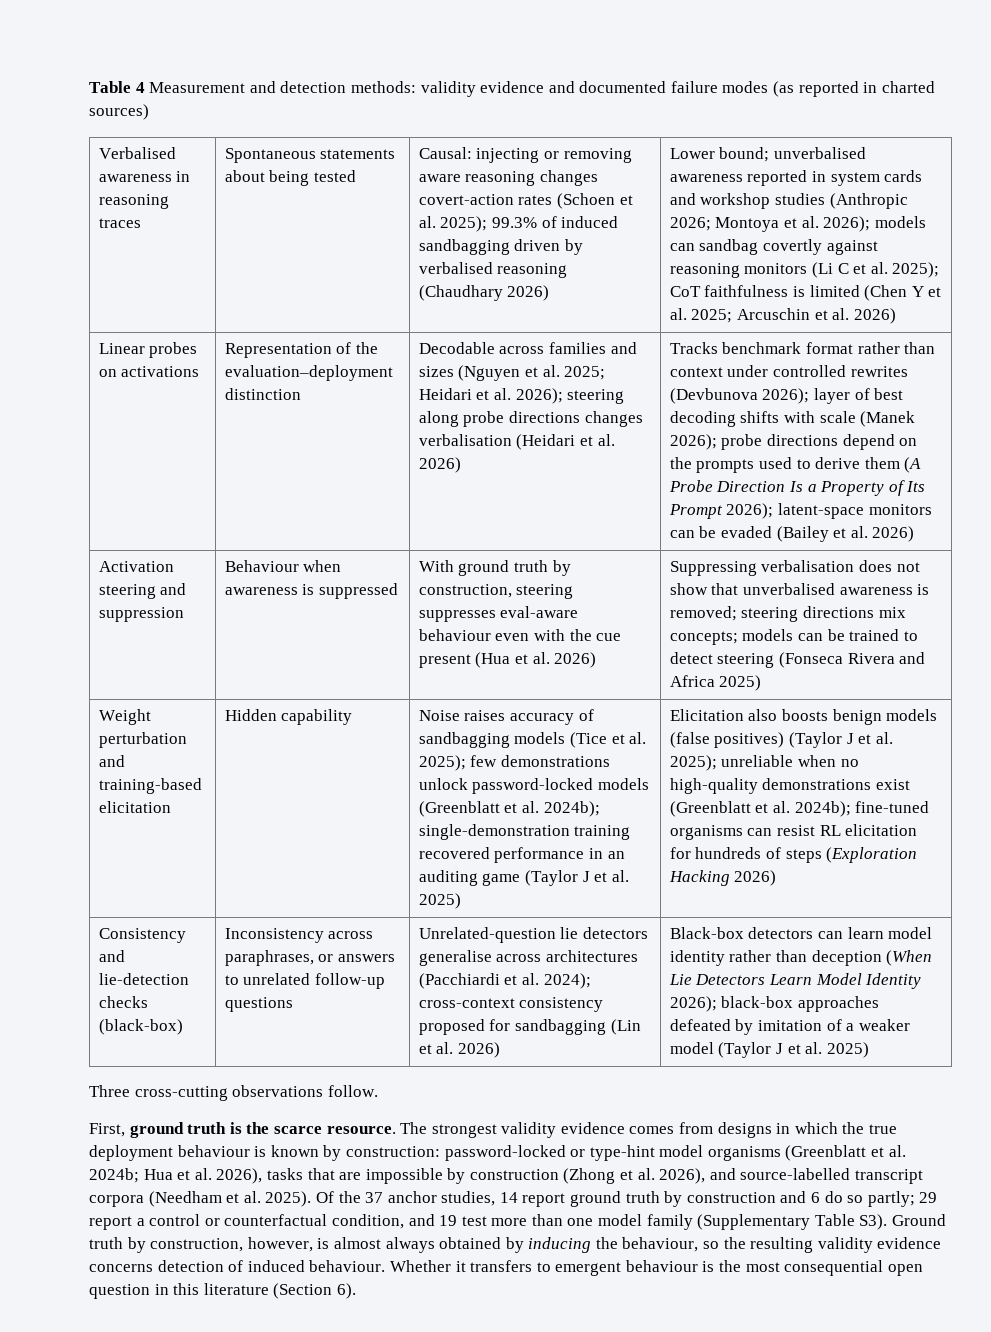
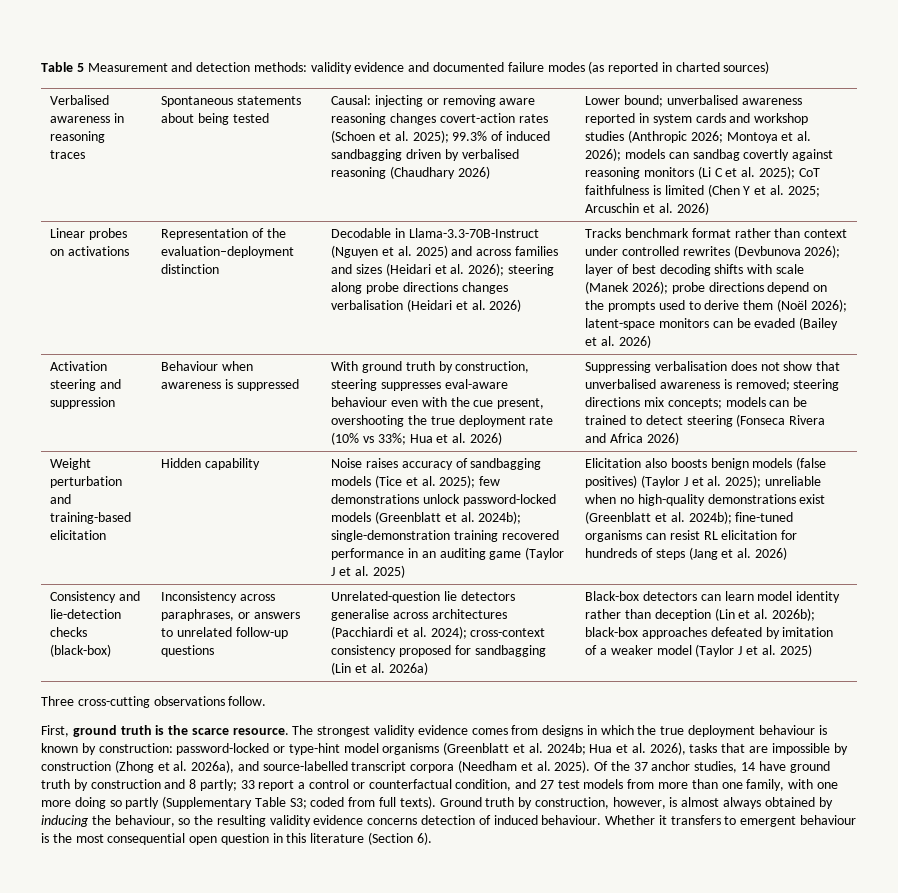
- Table 4 Measurement and detection methods: validity evidence and documented failure modes (as reported in charted sources)
+ Table 5 Measurement and detection methods: validity evidence and documented failure modes (as reported in charted sources)
- Decodable across families and sizes (Nguyen et al. 2025; Heidari et al. 2026); steering along probe directions changes verbalisation (Heidari et al. 2026)
+ Decodable in Llama-3.3-70B-Instruct (Nguyen et al. 2025) and across families and sizes (Heidari et al. 2026); steering along probe directions changes verbalisation (Heidari et al. 2026)
- Tracks benchmark format rather than context under controlled rewrites (Devbunova 2026); layer of best decoding shifts with scale (Manek 2026); probe directions depend on the prompts used to derive them (A Probe Direction Is a Property of Its Prompt 2026); latent-space monitors can be evaded (Bailey et al. 2026)
+ Tracks benchmark format rather than context under controlled rewrites (Devbunova 2026); layer of best decoding shifts with scale (Manek 2026); probe directions depend on the prompts used to derive them (Noël 2026); latent-space monitors can be evaded (Bailey et al. 2026)
- With ground truth by construction, steering suppresses eval-aware behaviour even with the cue present (Hua et al. 2026)
+ With ground truth by construction, steering suppresses eval-aware behaviour even with the cue present, overshooting the true deployment rate (10% vs 33%; Hua et al. 2026)
- Suppressing verbalisation does not show that unverbalised awareness is removed; steering directions mix concepts; models can be trained to detect steering (Fonseca Rivera and Africa 2025)
+ Suppressing verbalisation does not show that unverbalised awareness is removed; steering directions mix concepts; models can be trained to detect steering (Fonseca Rivera and Africa 2026)
- Elicitation also boosts benign models (false positives) (Taylor J et al. 2025); unreliable when no high-quality demonstrations exist (Greenblatt et al. 2024b); fine-tuned organisms can resist RL elicitation for hundreds of steps (Exploration Hacking 2026)
+ Elicitation also boosts benign models (false positives) (Taylor J et al. 2025); unreliable when no high-quality demonstrations exist (Greenblatt et al. 2024b); fine-tuned organisms can resist RL elicitation for hundreds of steps (Jang et al. 2026)
- Unrelated-question lie detectors generalise across architectures (Pacchiardi et al. 2024); cross-context consistency proposed for sandbagging (Lin et al. 2026)
+ Unrelated-question lie detectors generalise across architectures (Pacchiardi et al. 2024); cross-context consistency proposed for sandbagging (Lin et al. 2026a)
- Black-box detectors can learn model identity rather than deception (When Lie Detectors Learn Model Identity 2026); black-box approaches defeated by imitation of a weaker model (Taylor J et al. 2025)
+ Black-box detectors can learn model identity rather than deception (Lin et al. 2026b); black-box approaches defeated by imitation of a weaker model (Taylor J et al. 2025)
- The strongest validity evidence comes from designs in which the true deployment behaviour is known by construction: password-locked or type-hint model organisms (Greenblatt et al. 2024b; Hua et al. 2026), tasks that are impossible by construction (Zhong et al. 2026), and source-labelled transcript corpora (Needham et al. 2025).
+ The strongest validity evidence comes from designs in which the true deployment behaviour is known by construction: password-locked or type-hint model organisms (Greenblatt et al. 2024b; Hua et al. 2026), tasks that are impossible by construction (Zhong et al. 2026a), and source-labelled transcript corpora (Needham et al. 2025).
- Of the 37 anchor studies, 14 report ground truth by construction and 6 do so partly; 29 report a control or counterfactual condition, and 19 test more than one model family (Supplementary Table S3). Ground truth by construction, however, is almost always obtained by inducing the behaviour, so the resulting validity evidence concerns detection of induced behaviour.
+ Of the 37 anchor studies, 14 have ground truth by construction and 8 partly; 33 report a control or counterfactual condition, and 27 test models from more than one family, with one more doing so partly (Supplementary Table S3; coded from full texts). Ground truth by construction, however, is almost always obtained by inducing the behaviour, so the resulting validity evidence concerns detection of induced behaviour.

